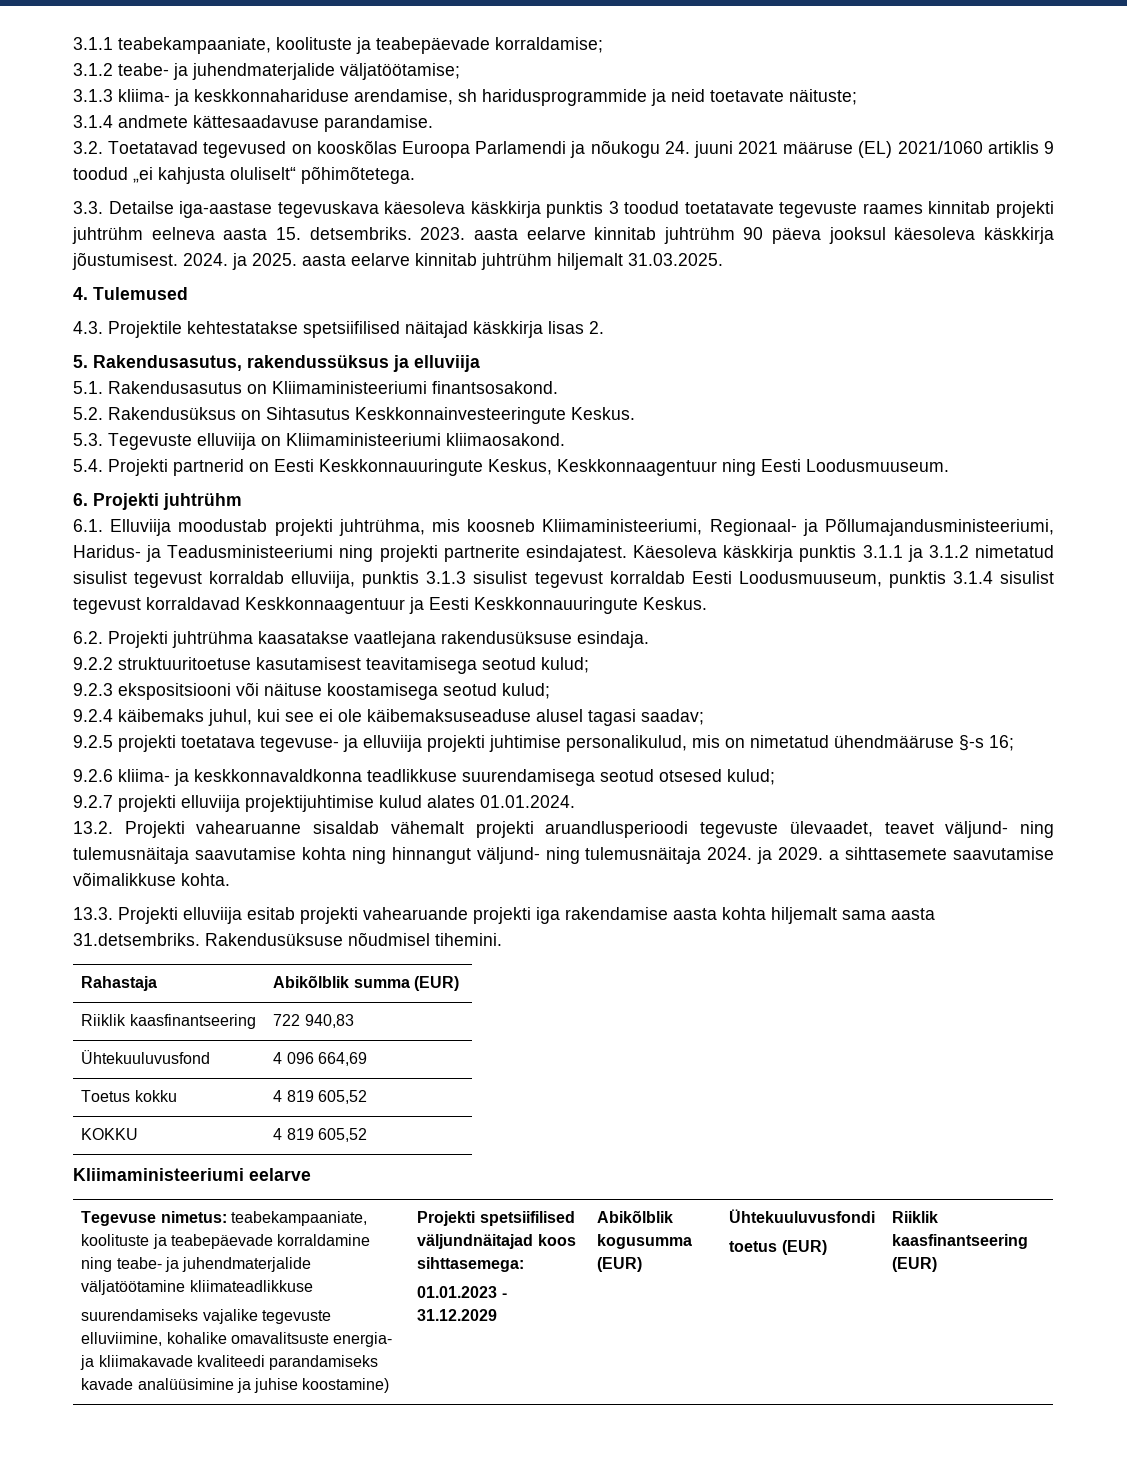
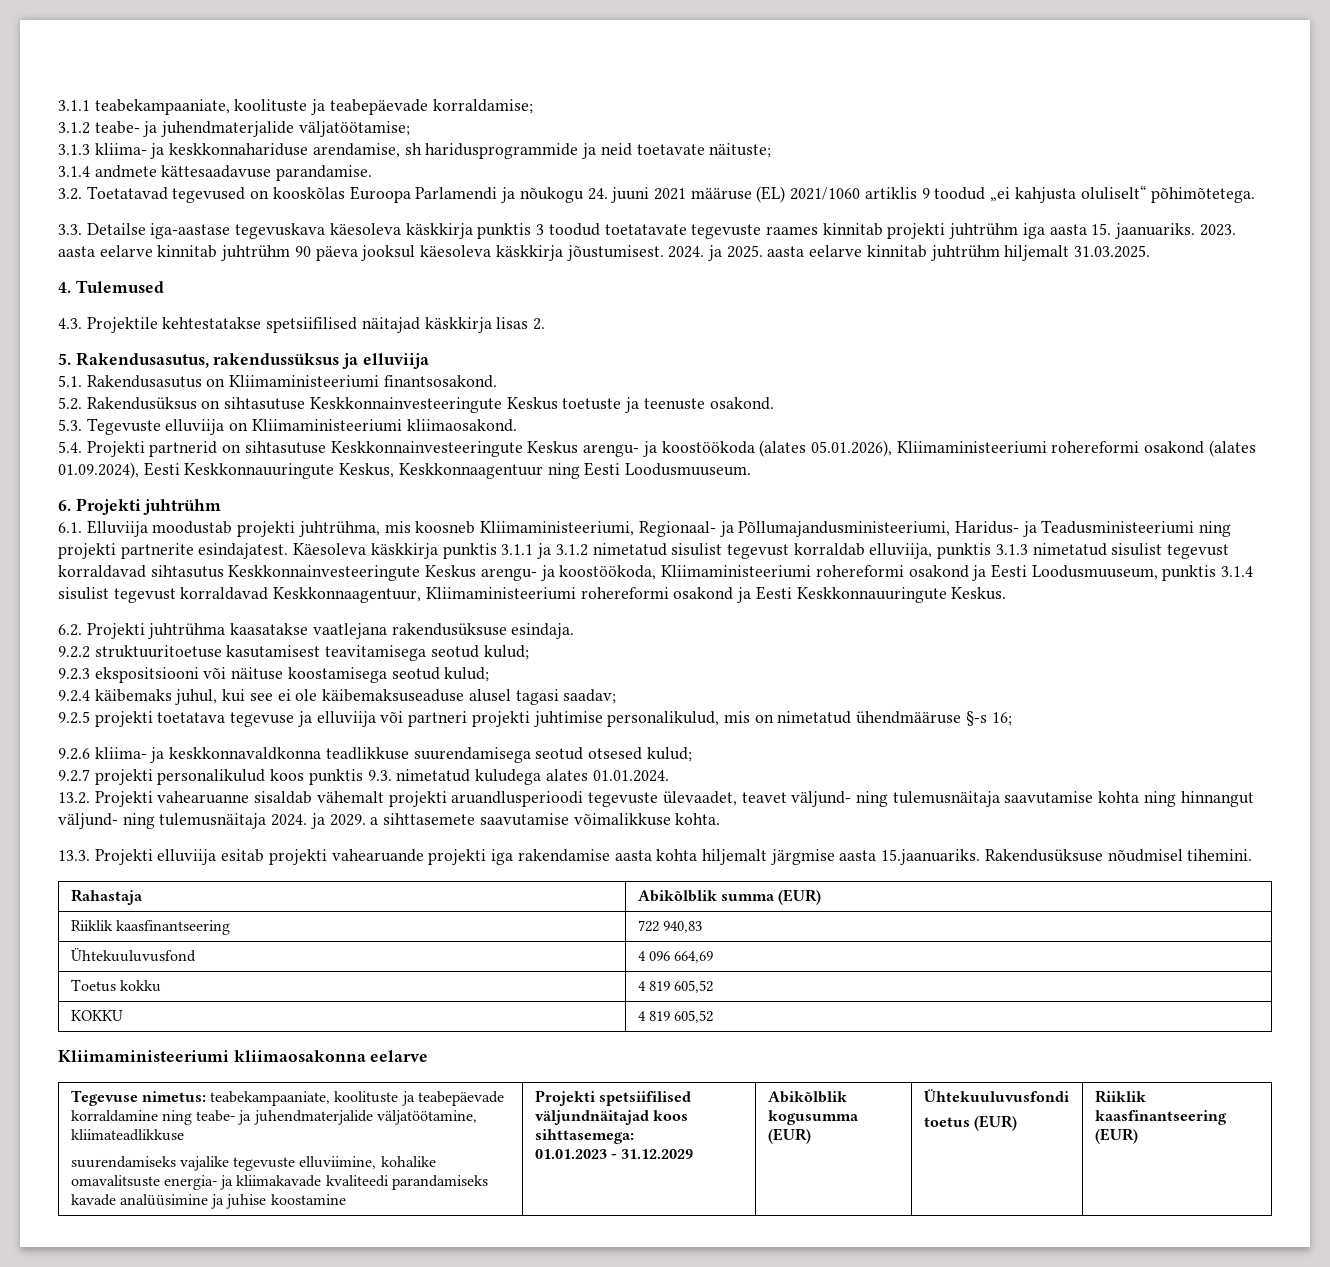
- 3.3. Detailse iga-aastase tegevuskava käesoleva käskkirja punktis 3 toodud toetatavate tegevuste raames kinnitab projekti juhtrühm eelneva aasta 15. detsembriks.
+ 3.3. Detailse iga-aastase tegevuskava käesoleva käskkirja punktis 3 toodud toetatavate tegevuste raames kinnitab projekti juhtrühm iga aasta 15. jaanuariks.
- 5.2. Rakendusüksus on Sihtasutus Keskkonnainvesteeringute Keskus.
+ 5.2. Rakendusüksus on sihtasutuse Keskkonnainvesteeringute Keskus toetuste ja teenuste osakond.
- 5.4. Projekti partnerid on Eesti Keskkonnauuringute Keskus, Keskkonnaagentuur ning Eesti Loodusmuuseum.
+ 5.4. Projekti partnerid on sihtasutuse Keskkonnainvesteeringute Keskus arengu- ja koostöökoda (alates 05.01.2026), Kliimaministeeriumi rohereformi osakond (alates 01.09.2024), Eesti Keskkonnauuringute Keskus, Keskkonnaagentuur ning Eesti Loodusmuuseum.
- Käesoleva käskkirja punktis 3.1.1 ja 3.1.2 nimetatud sisulist tegevust korraldab elluviija, punktis 3.1.3 sisulist tegevust korraldab Eesti Loodusmuuseum, punktis 3.1.4 sisulist tegevust korraldavad Keskkonnaagentuur ja Eesti Keskkonnauuringute Keskus.
+ Käesoleva käskkirja punktis 3.1.1 ja 3.1.2 nimetatud sisulist tegevust korraldab elluviija, punktis 3.1.3 nimetatud sisulist tegevust korraldavad sihtasutus Keskkonnainvesteeringute Keskus arengu- ja koostöökoda, Kliimaministeeriumi rohereformi osakond ja Eesti Loodusmuuseum, punktis 3.1.4 sisulist tegevust korraldavad Keskkonnaagentuur, Kliimaministeeriumi rohereformi osakond ja Eesti Keskkonnauuringute Keskus.
- 9.2.5 projekti toetatava tegevuse- ja elluviija projekti juhtimise personalikulud, mis on nimetatud ühendmääruse §-s 16;
+ 9.2.5 projekti toetatava tegevuse ja elluviija või partneri projekti juhtimise personalikulud, mis on nimetatud ühendmääruse §-s 16;
- 9.2.7 projekti elluviija projektijuhtimise kulud alates 01.01.2024.
+ 9.2.7 projekti personalikulud koos punktis 9.3. nimetatud kuludega alates 01.01.2024.
- 13.3. Projekti elluviija esitab projekti vahearuande projekti iga rakendamise aasta kohta hiljemalt sama aasta 31.detsembriks. Rakendusüksuse nõudmisel tihemini.
+ 13.3. Projekti elluviija esitab projekti vahearuande projekti iga rakendamise aasta kohta hiljemalt järgmise aasta 15.jaanuariks. Rakendusüksuse nõudmisel tihemini.
- Kliimaministeeriumi eelarve
+ Kliimaministeeriumi kliimaosakonna eelarve
- Tegevuse nimetus: teabekampaaniate, koolituste ja teabepäevade korraldamine ning teabe- ja juhendmaterjalide väljatöötamine kliimateadlikkuse
+ Tegevuse nimetus: teabekampaaniate, koolituste ja teabepäevade korraldamine ning teabe- ja juhendmaterjalide väljatöötamine, kliimateadlikkuse
- suurendamiseks vajalike tegevuste elluviimine, kohalike omavalitsuste energia- ja kliimakavade kvaliteedi parandamiseks kavade analüüsimine ja juhise koostamine)
+ suurendamiseks vajalike tegevuste elluviimine, kohalike omavalitsuste energia- ja kliimakavade kvaliteedi parandamiseks kavade analüüsimine ja juhise koostamine

